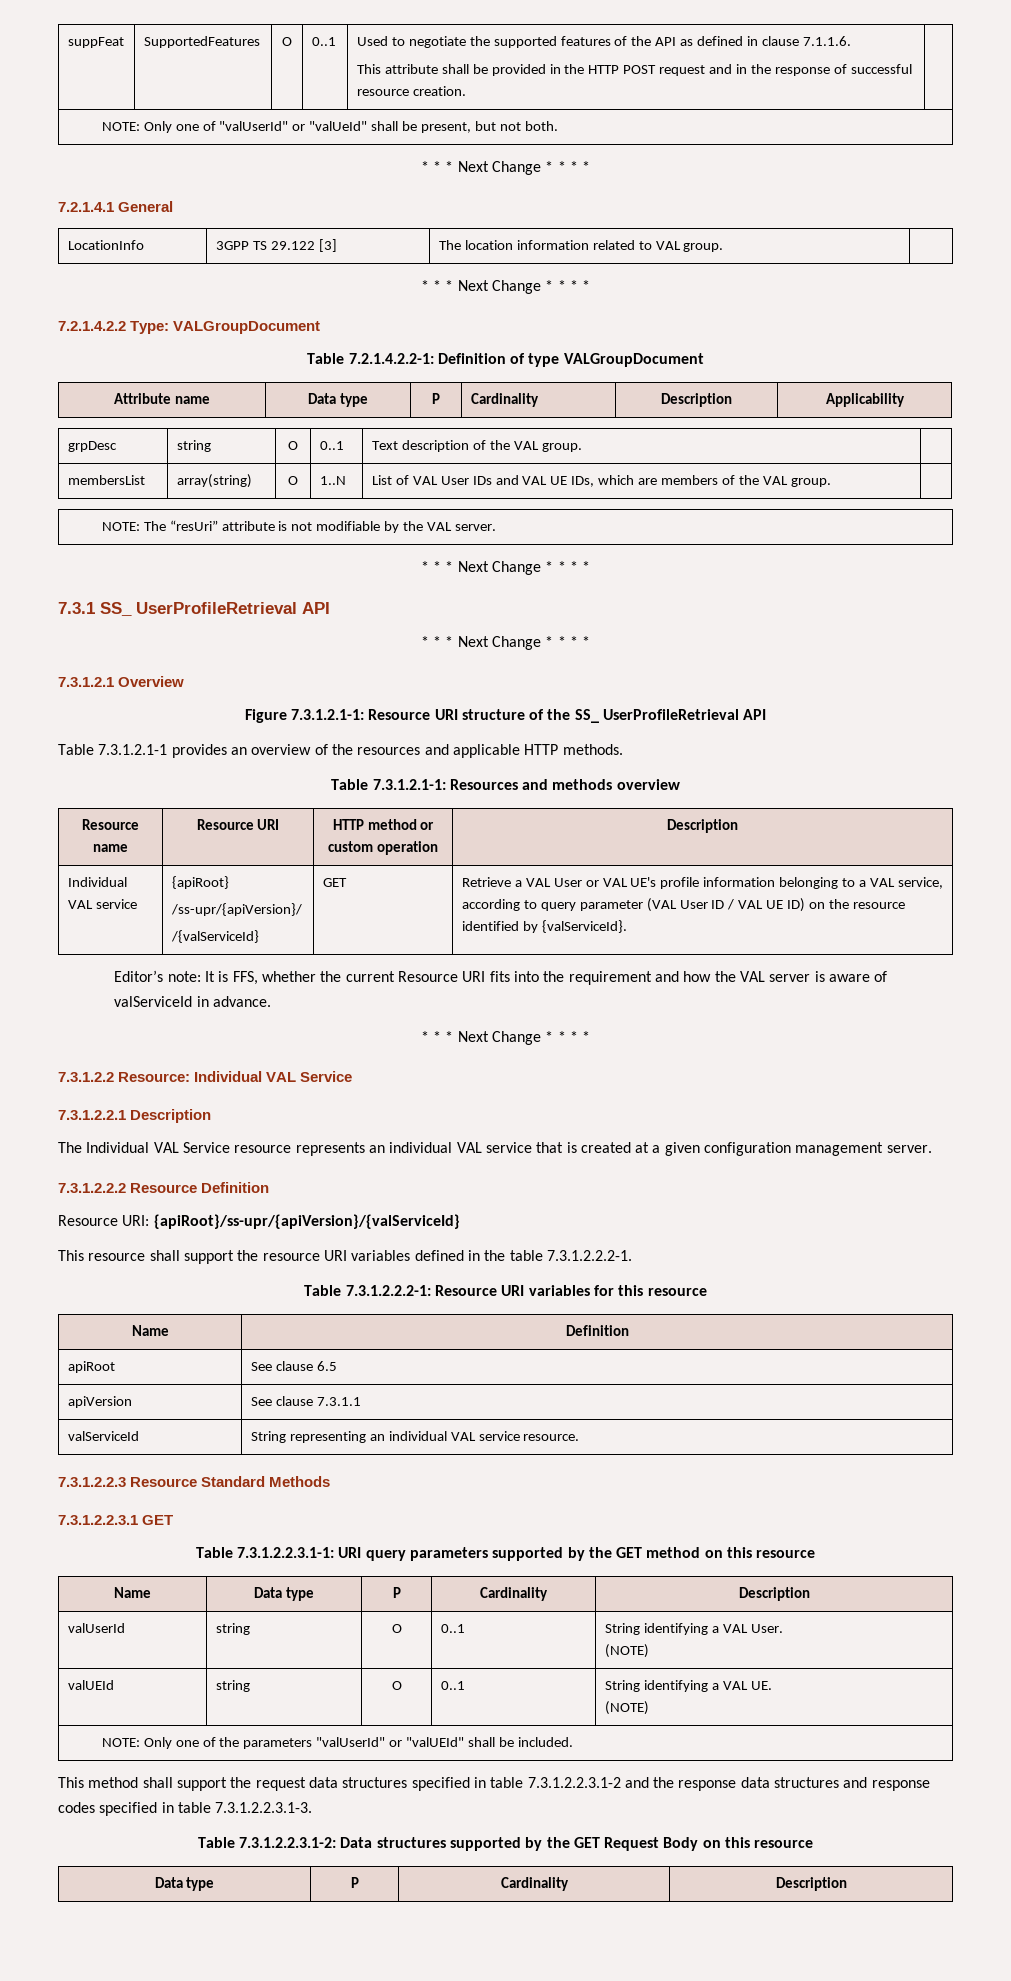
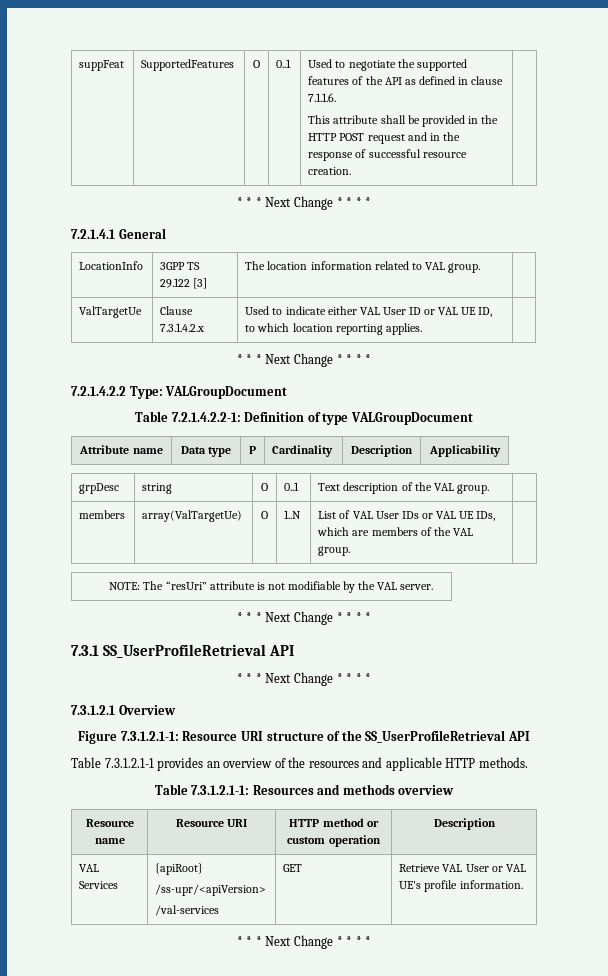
- NOTE: Only one of "valUserId" or "valUeId" shall be present, but not both.
+ ValTargetUe | Clause 7.3.1.4.2.x | Used to indicate either VAL User ID or VAL UE ID, to which location reporting applies. |
- membersList | array(string) | O | 1..N | List of VAL User IDs and VAL UE IDs, which are members of the VAL group. |
+ members | array(ValTargetUe) | O | 1..N | List of VAL User IDs or VAL UE IDs, which are members of the VAL group. |
- 7.3.1 SS_ UserProfileRetrieval API
+ 7.3.1 SS_UserProfileRetrieval API
- Figure 7.3.1.2.1-1: Resource URI structure of the SS_ UserProfileRetrieval API
+ Figure 7.3.1.2.1-1: Resource URI structure of the SS_UserProfileRetrieval API
- Individual VAL service | {apiRoot}
- /ss-upr/{apiVersion}/
- /{valServiceId} | GET | Retrieve a VAL User or VAL UE's profile information belonging to a VAL service, according to query parameter (VAL User ID / VAL UE ID) on the resource identified by {valServiceId}.
- Editor’s note: It is FFS, whether the current Resource URI fits into the requirement and how the VAL server is aware of valServiceId in advance.
+ VAL Services | {apiRoot}
+ /ss-upr/<apiVersion>
+ /val-services | GET | Retrieve VAL User or VAL UE's profile information.
  * * * Next Change * * * *
- 7.3.1.2.2 Resource: Individual VAL Service
- 7.3.1.2.2.1 Description
- The Individual VAL Service resource represents an individual VAL service that is created at a given configuration management server.
- 7.3.1.2.2.2 Resource Definition
- Resource URI: {apiRoot}/ss-upr/{apiVersion}/{valServiceId}
- This resource shall support the resource URI variables defined in the table 7.3.1.2.2.2-1.
- Table 7.3.1.2.2.2-1: Resource URI variables for this resource
- Name | Definition
- apiRoot | See clause 6.5
- apiVersion | See clause 7.3.1.1
- valServiceId | String representing an individual VAL service resource.
- 7.3.1.2.2.3 Resource Standard Methods
- 7.3.1.2.2.3.1 GET
- Table 7.3.1.2.2.3.1-1: URI query parameters supported by the GET method on this resource
- Name | Data type | P | Cardinality | Description
- valUserId | string | O | 0..1 | String identifying a VAL User.
- (NOTE)
- valUEId | string | O | 0..1 | String identifying a VAL UE.
- (NOTE)
- NOTE: Only one of the parameters "valUserId" or "valUEId" shall be included.
- This method shall support the request data structures specified in table 7.3.1.2.2.3.1-2 and the response data structures and response codes specified in table 7.3.1.2.2.3.1-3.
- Table 7.3.1.2.2.3.1-2: Data structures supported by the GET Request Body on this resource
- Data type | P | Cardinality | Description

